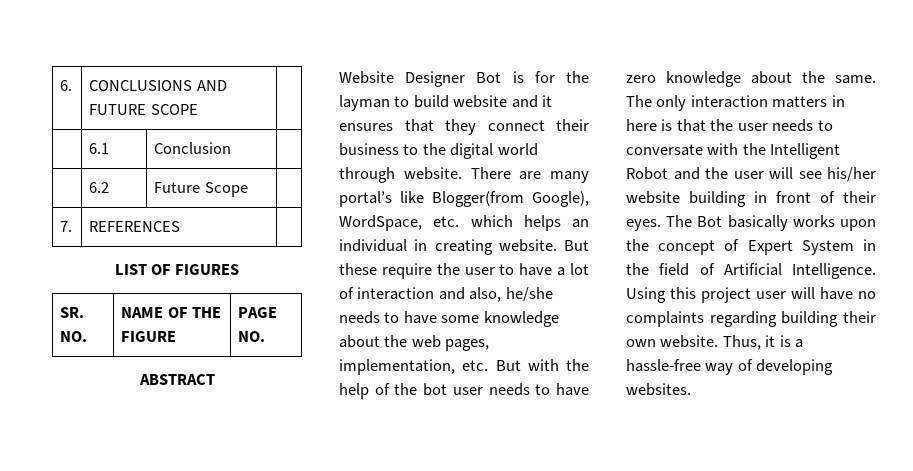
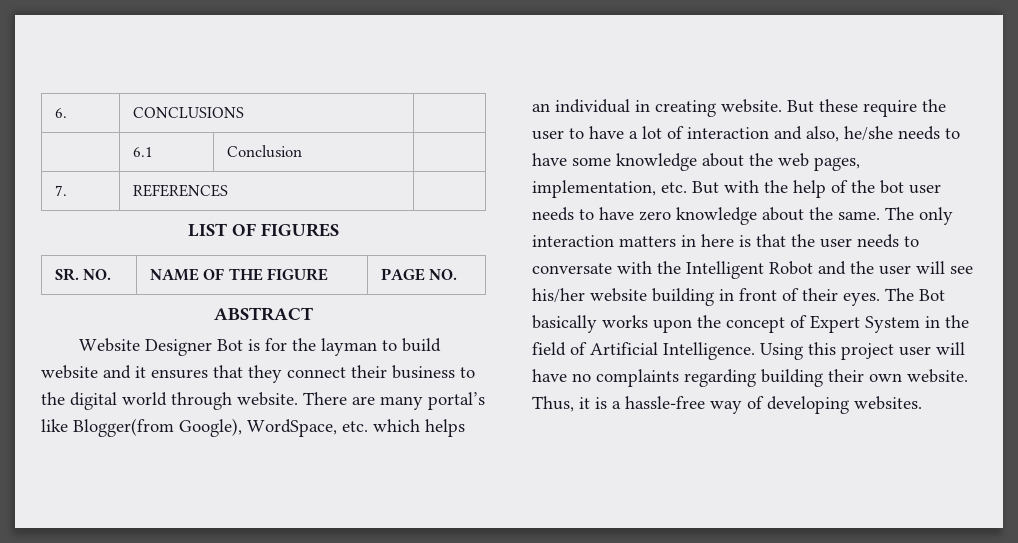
- 6. | CONCLUSIONS AND FUTURE SCOPE |
+ 6. | CONCLUSIONS |
- | 6.2 | Future Scope |

